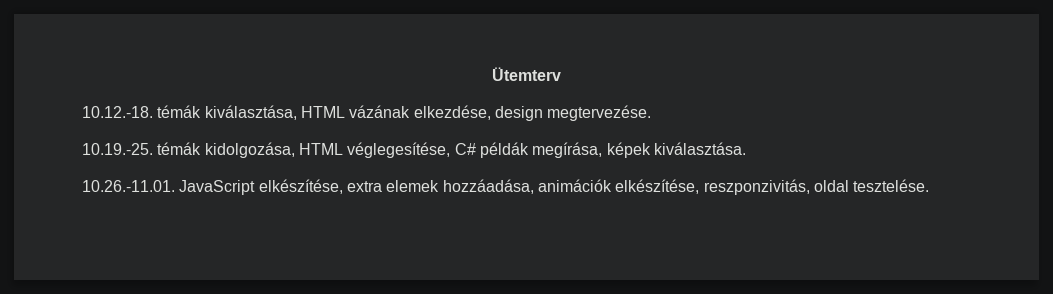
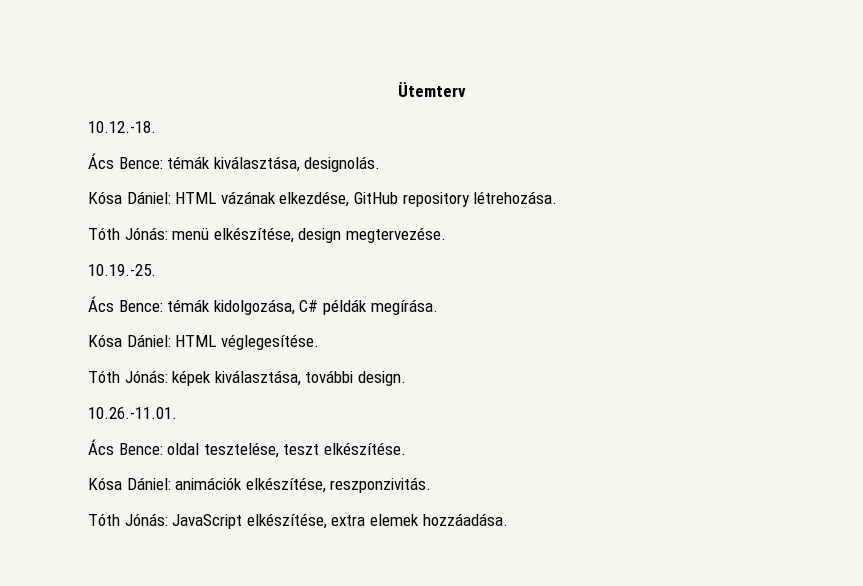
- 10.12.-18. témák kiválasztása, HTML vázának elkezdése, design megtervezése.
- 10.19.-25. témák kidolgozása, HTML véglegesítése, C# példák megírása, képek kiválasztása.
- 10.26.-11.01. JavaScript elkészítése, extra elemek hozzáadása, animációk elkészítése, reszponzivitás, oldal tesztelése.
+ 10.12.-18.
+ Ács Bence: témák kiválasztása, designolás.
+ Kósa Dániel: HTML vázának elkezdése, GitHub repository létrehozása.
+ Tóth Jónás: menü elkészítése, design megtervezése.
+ 10.19.-25.
+ Ács Bence: témák kidolgozása, C# példák megírása.
+ Kósa Dániel: HTML véglegesítése.
+ Tóth Jónás: képek kiválasztása, további design.
+ 10.26.-11.01.
+ Ács Bence: oldal tesztelése, teszt elkészítése.
+ Kósa Dániel: animációk elkészítése, reszponzivitás.
+ Tóth Jónás: JavaScript elkészítése, extra elemek hozzáadása.

